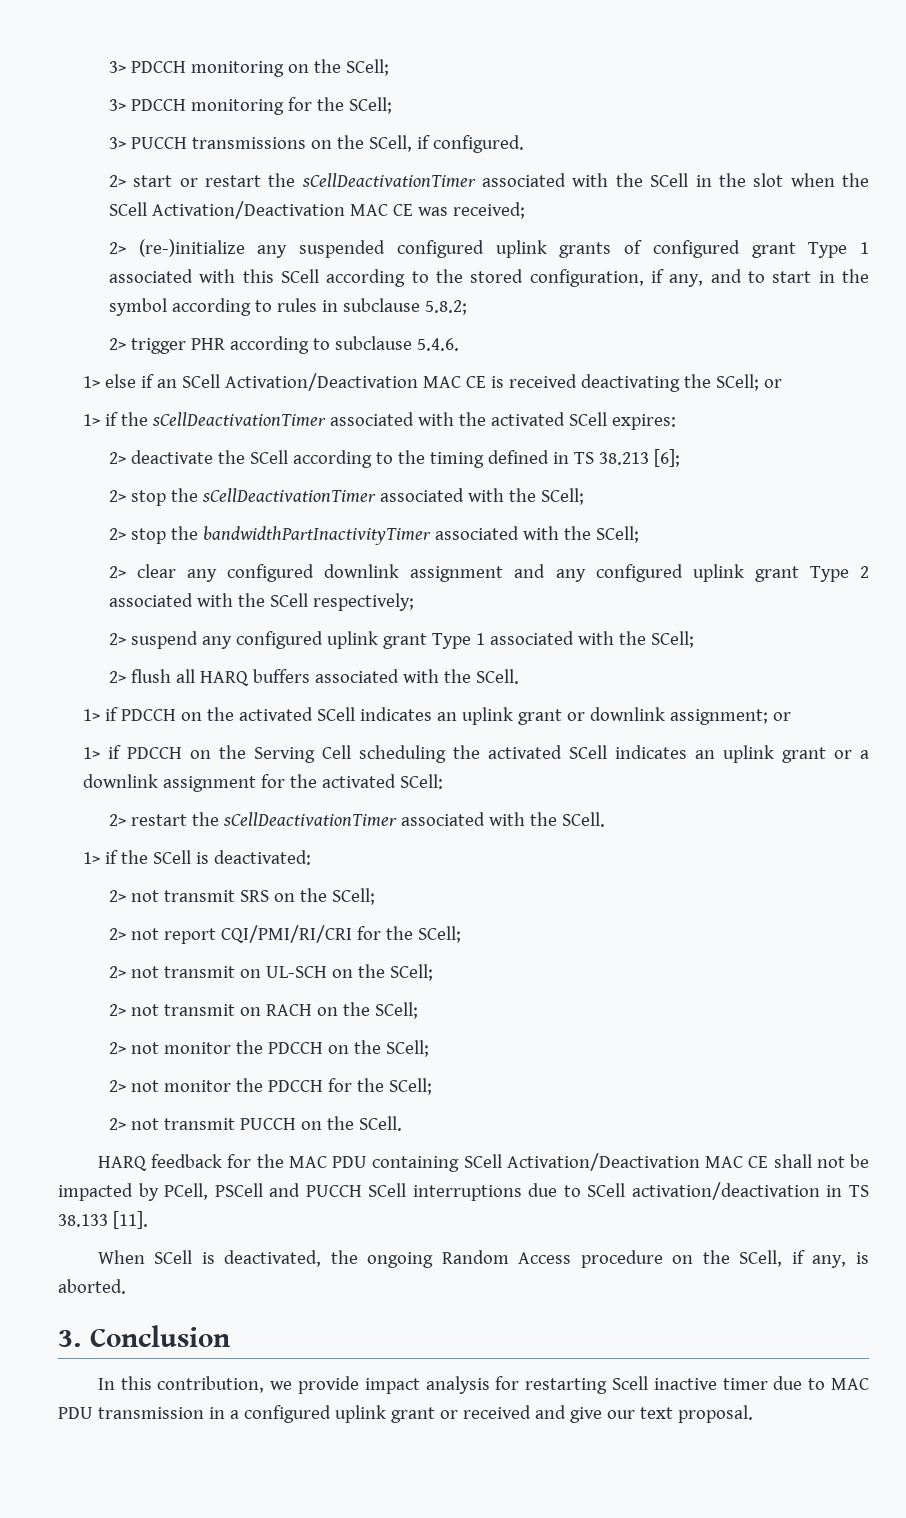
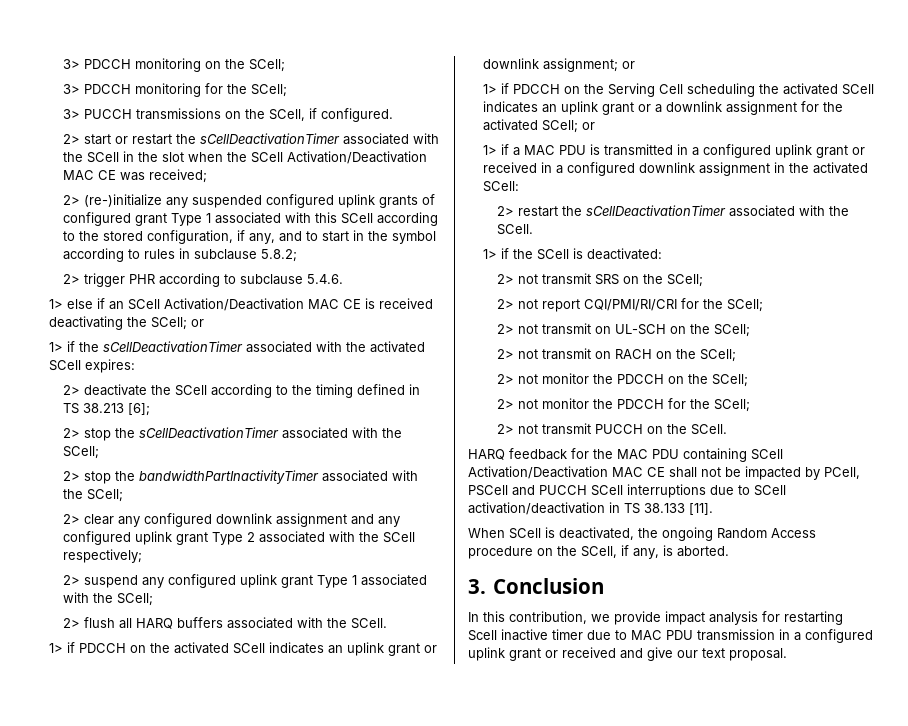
- 1> if PDCCH on the Serving Cell scheduling the activated SCell indicates an uplink grant or a downlink assignment for the activated SCell:
+ 1> if PDCCH on the Serving Cell scheduling the activated SCell indicates an uplink grant or a downlink assignment for the activated SCell; or
+ 1> if a MAC PDU is transmitted in a configured uplink grant or received in a configured downlink assignment in the activated SCell:

